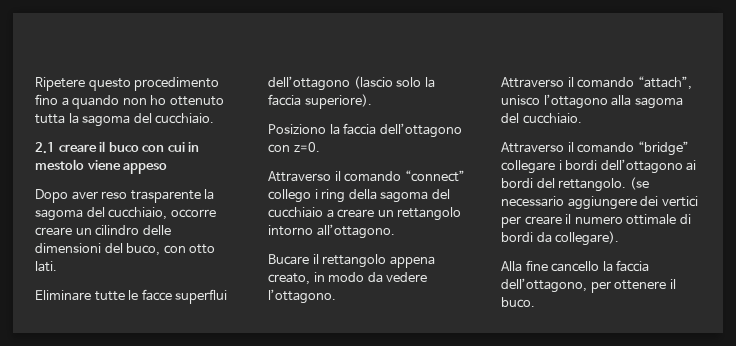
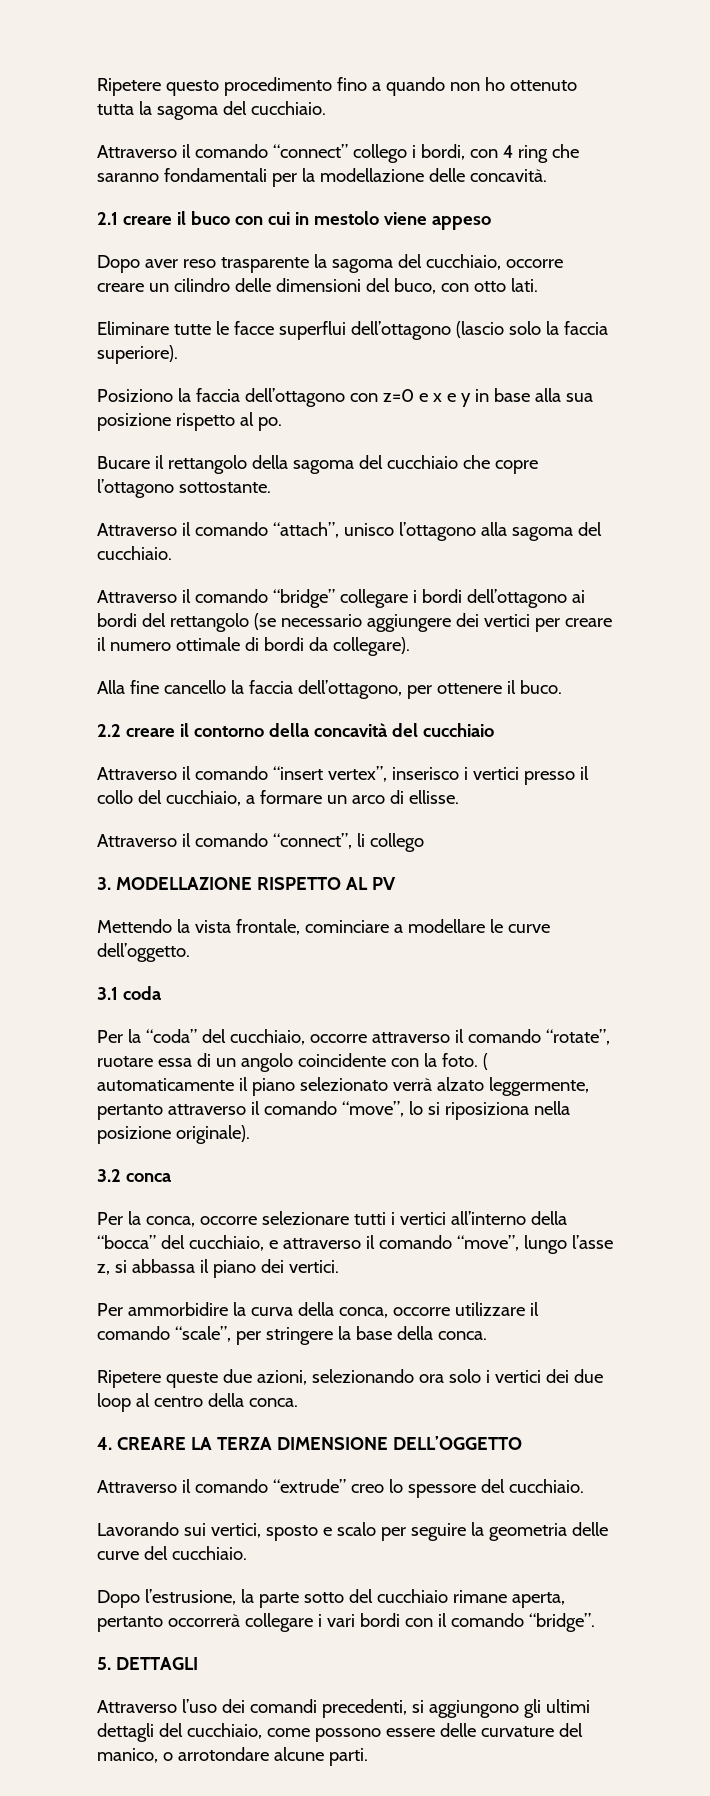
+ Attraverso il comando “connect” collego i bordi, con 4 ring che saranno fondamentali per la modellazione delle concavità.
- Posiziono la faccia dell’ottagono con z=0.
- Attraverso il comando “connect” collego i ring della sagoma del cucchiaio a creare un rettangolo intorno all’ottagono.
- Bucare il rettangolo appena creato, in modo da vedere l’ottagono.
+ Posiziono la faccia dell’ottagono con z=0 e x e y in base alla sua posizione rispetto al po.
+ Bucare il rettangolo della sagoma del cucchiaio che copre l’ottagono sottostante.
- Attraverso il comando “bridge” collegare i bordi dell’ottagono ai bordi del rettangolo. (se necessario aggiungere dei vertici per creare il numero ottimale di bordi da collegare).
+ Attraverso il comando “bridge” collegare i bordi dell’ottagono ai bordi del rettangolo (se necessario aggiungere dei vertici per creare il numero ottimale di bordi da collegare).
+ 2.2 creare il contorno della concavità del cucchiaio
+ Attraverso il comando “insert vertex”, inserisco i vertici presso il collo del cucchiaio, a formare un arco di ellisse.
+ Attraverso il comando “connect”, li collego
+ 3. MODELLAZIONE RISPETTO AL PV
+ Mettendo la vista frontale, cominciare a modellare le curve dell’oggetto.
+ 3.1 coda
+ Per la “coda” del cucchiaio, occorre attraverso il comando “rotate”, ruotare essa di un angolo coincidente con la foto. ( automaticamente il piano selezionato verrà alzato leggermente, pertanto attraverso il comando “move”, lo si riposiziona nella posizione originale).
+ 3.2 conca
+ Per la conca, occorre selezionare tutti i vertici all’interno della “bocca” del cucchiaio, e attraverso il comando “move”, lungo l’asse z, si abbassa il piano dei vertici.
+ Per ammorbidire la curva della conca, occorre utilizzare il comando “scale”, per stringere la base della conca.
+ Ripetere queste due azioni, selezionando ora solo i vertici dei due loop al centro della conca.
+ 4. CREARE LA TERZA DIMENSIONE DELL’OGGETTO
+ Attraverso il comando “extrude” creo lo spessore del cucchiaio.
+ Lavorando sui vertici, sposto e scalo per seguire la geometria delle curve del cucchiaio.
+ Dopo l’estrusione, la parte sotto del cucchiaio rimane aperta, pertanto occorrerà collegare i vari bordi con il comando “bridge”.
+ 5. DETTAGLI
+ Attraverso l’uso dei comandi precedenti, si aggiungono gli ultimi dettagli del cucchiaio, come possono essere delle curvature del manico, o arrotondare alcune parti.

